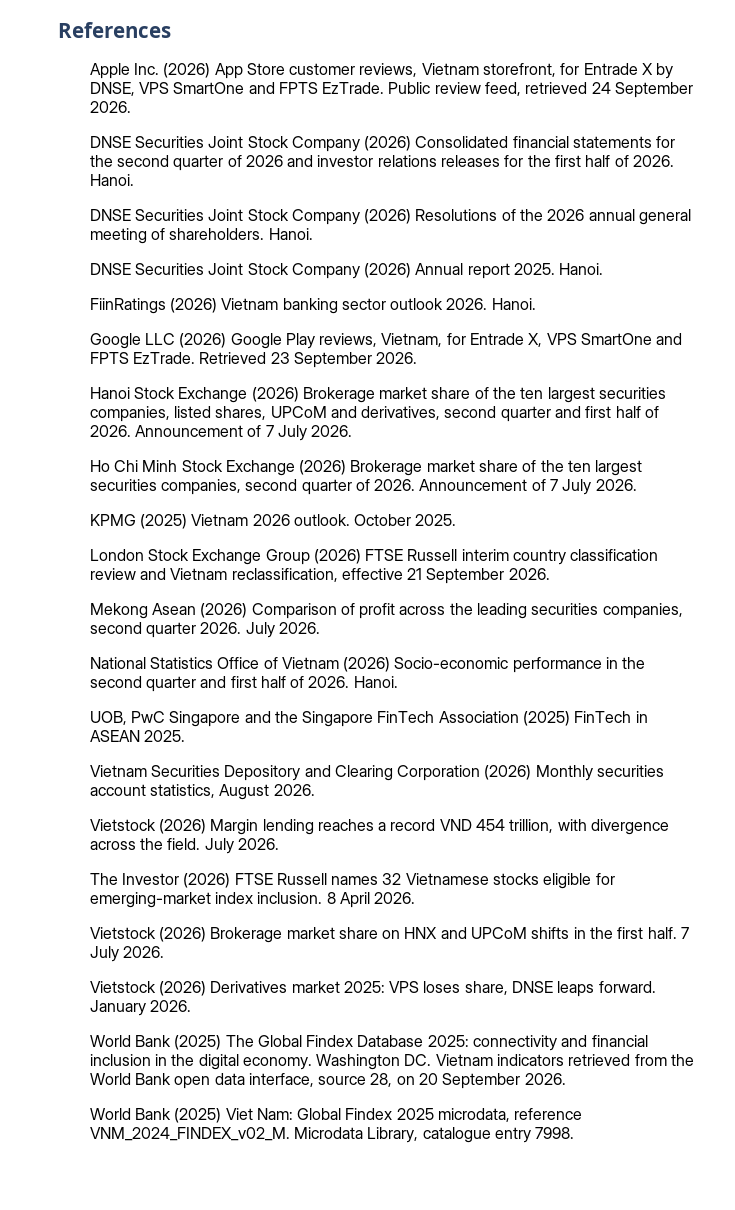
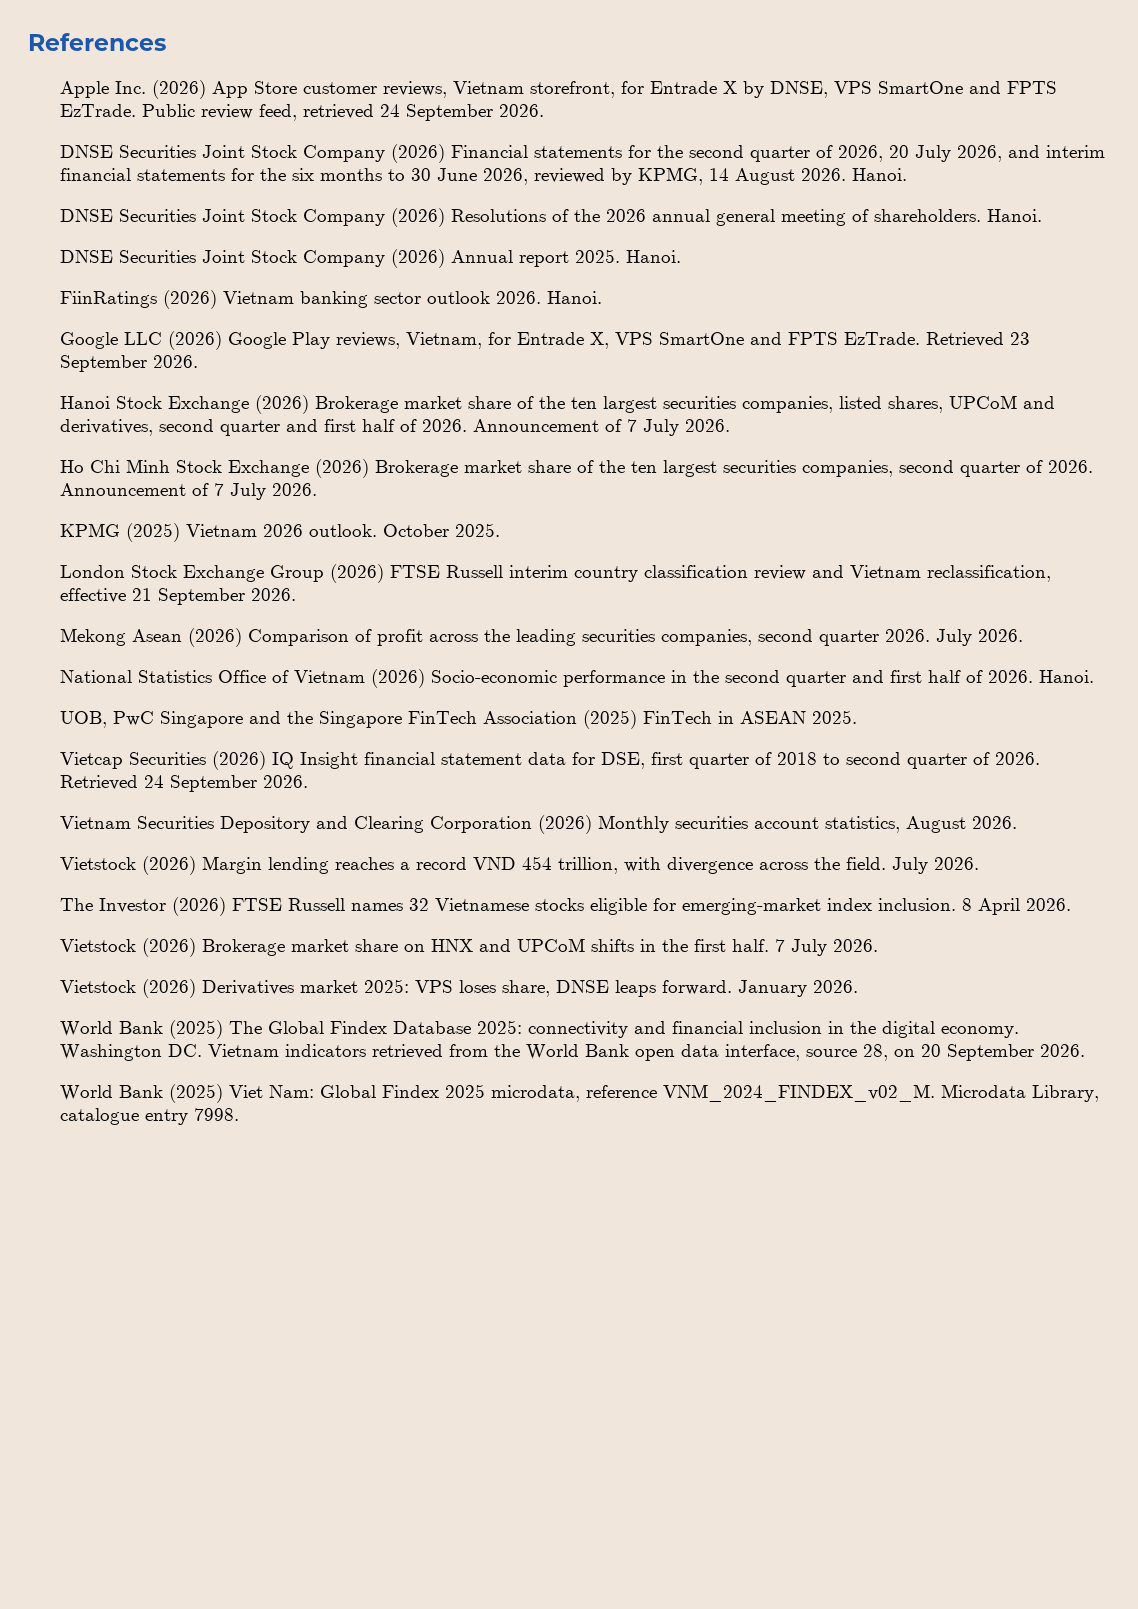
- DNSE Securities Joint Stock Company (2026) Consolidated financial statements for the second quarter of 2026 and investor relations releases for the first half of 2026.
+ DNSE Securities Joint Stock Company (2026) Financial statements for the second quarter of 2026, 20 July 2026, and interim financial statements for the six months to 30 June 2026, reviewed by KPMG, 14 August 2026.
+ Vietcap Securities (2026) IQ Insight financial statement data for DSE, first quarter of 2018 to second quarter of 2026. Retrieved 24 September 2026.

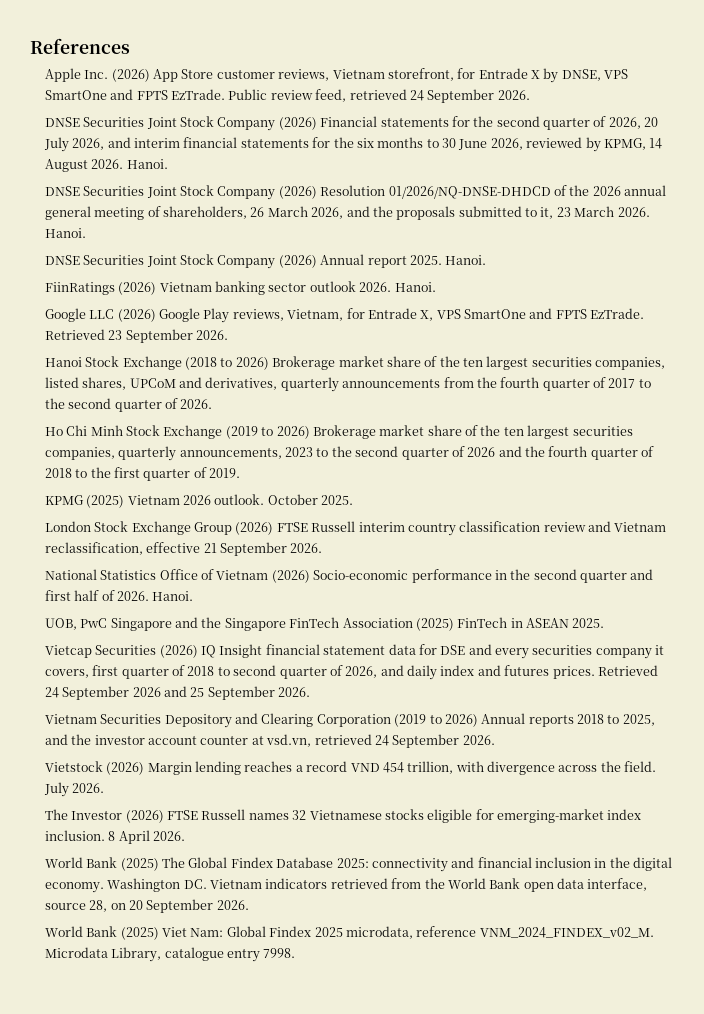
- DNSE Securities Joint Stock Company (2026) Resolutions of the 2026 annual general meeting of shareholders.
+ DNSE Securities Joint Stock Company (2026) Resolution 01/2026/NQ-DNSE-DHDCD of the 2026 annual general meeting of shareholders, 26 March 2026, and the proposals submitted to it, 23 March 2026.
- Hanoi Stock Exchange (2026) Brokerage market share of the ten largest securities companies, listed shares, UPCoM and derivatives, second quarter and first half of 2026. Announcement of 7 July 2026.
+ Hanoi Stock Exchange (2018 to 2026) Brokerage market share of the ten largest securities companies, listed shares, UPCoM and derivatives, quarterly announcements from the fourth quarter of 2017 to the second quarter of 2026.
- Ho Chi Minh Stock Exchange (2026) Brokerage market share of the ten largest securities companies, second quarter of 2026. Announcement of 7 July 2026.
+ Ho Chi Minh Stock Exchange (2019 to 2026) Brokerage market share of the ten largest securities companies, quarterly announcements, 2023 to the second quarter of 2026 and the fourth quarter of 2018 to the first quarter of 2019.
- Mekong Asean (2026) Comparison of profit across the leading securities companies, second quarter 2026. July 2026.
- Vietcap Securities (2026) IQ Insight financial statement data for DSE, first quarter of 2018 to second quarter of 2026. Retrieved 24 September 2026.
+ Vietcap Securities (2026) IQ Insight financial statement data for DSE and every securities company it covers, first quarter of 2018 to second quarter of 2026, and daily index and futures prices. Retrieved 24 September 2026 and 25 September 2026.
- Vietnam Securities Depository and Clearing Corporation (2026) Monthly securities account statistics, August 2026.
+ Vietnam Securities Depository and Clearing Corporation (2019 to 2026) Annual reports 2018 to 2025, and the investor account counter at vsd.vn, retrieved 24 September 2026.
- Vietstock (2026) Brokerage market share on HNX and UPCoM shifts in the first half. 7 July 2026.
- Vietstock (2026) Derivatives market 2025: VPS loses share, DNSE leaps forward. January 2026.

